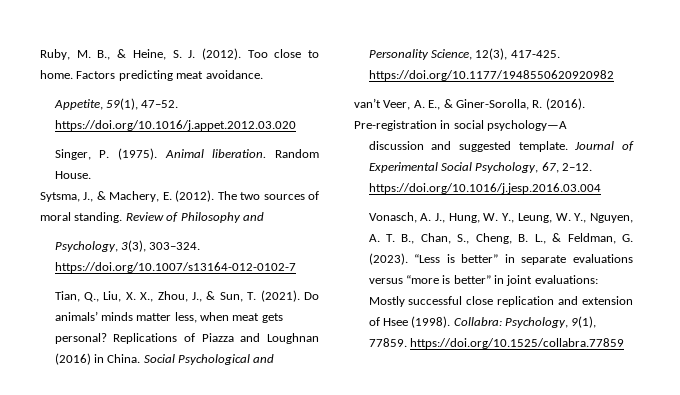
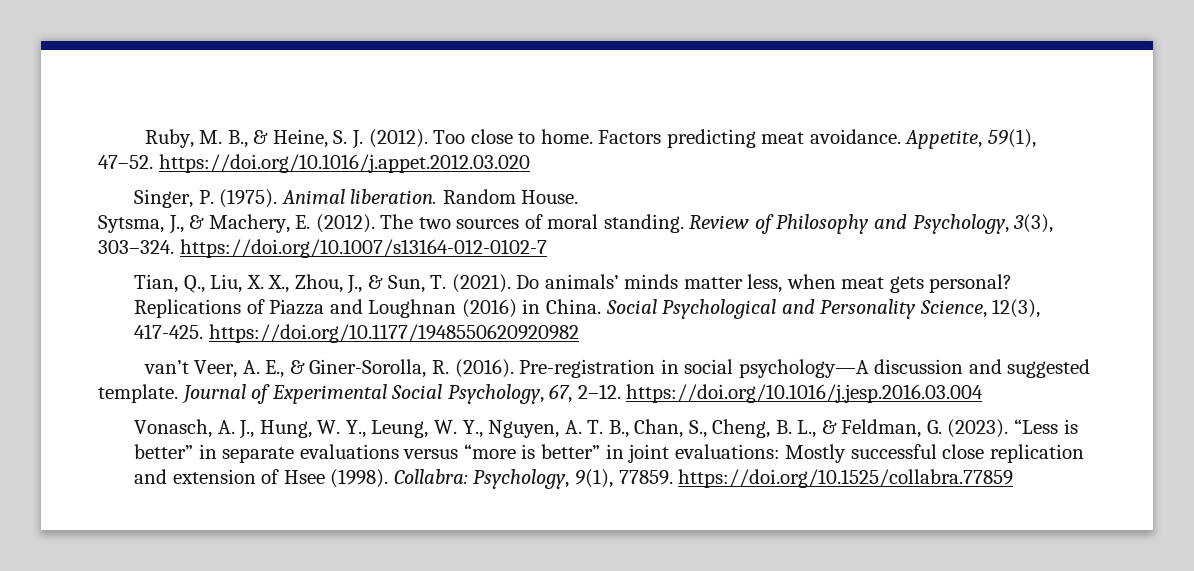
- Factors predicting meat avoidance.
- Appetite, 59(1), 47–52. https://doi.org/10.1016/j.appet.2012.03.020
+ Factors predicting meat avoidance. Appetite, 59(1), 47–52. https://doi.org/10.1016/j.appet.2012.03.020
- Review of Philosophy and
- Psychology, 3(3), 303–324. https://doi.org/10.1007/s13164-012-0102-7
+ Review of Philosophy and Psychology, 3(3), 303–324. https://doi.org/10.1007/s13164-012-0102-7
- Pre-registration in social psychology—A
- discussion and suggested template.
+ Pre-registration in social psychology—A discussion and suggested template.

